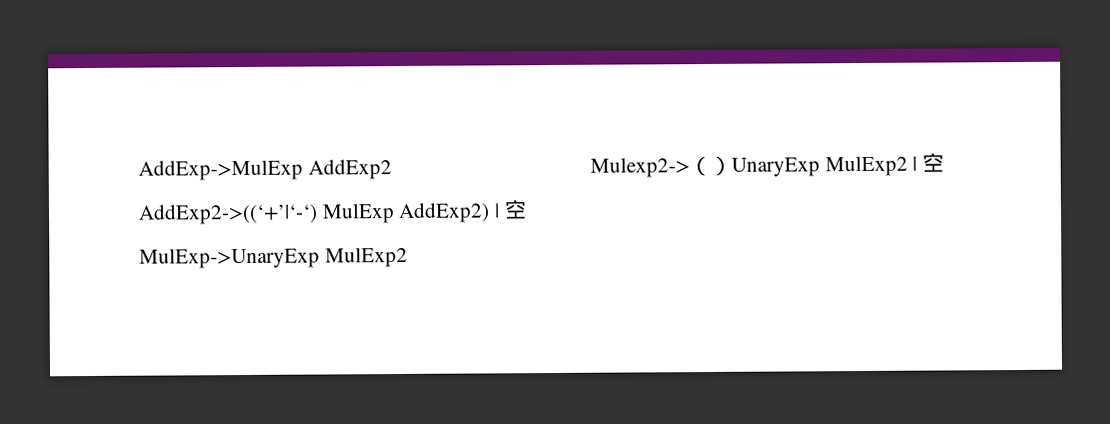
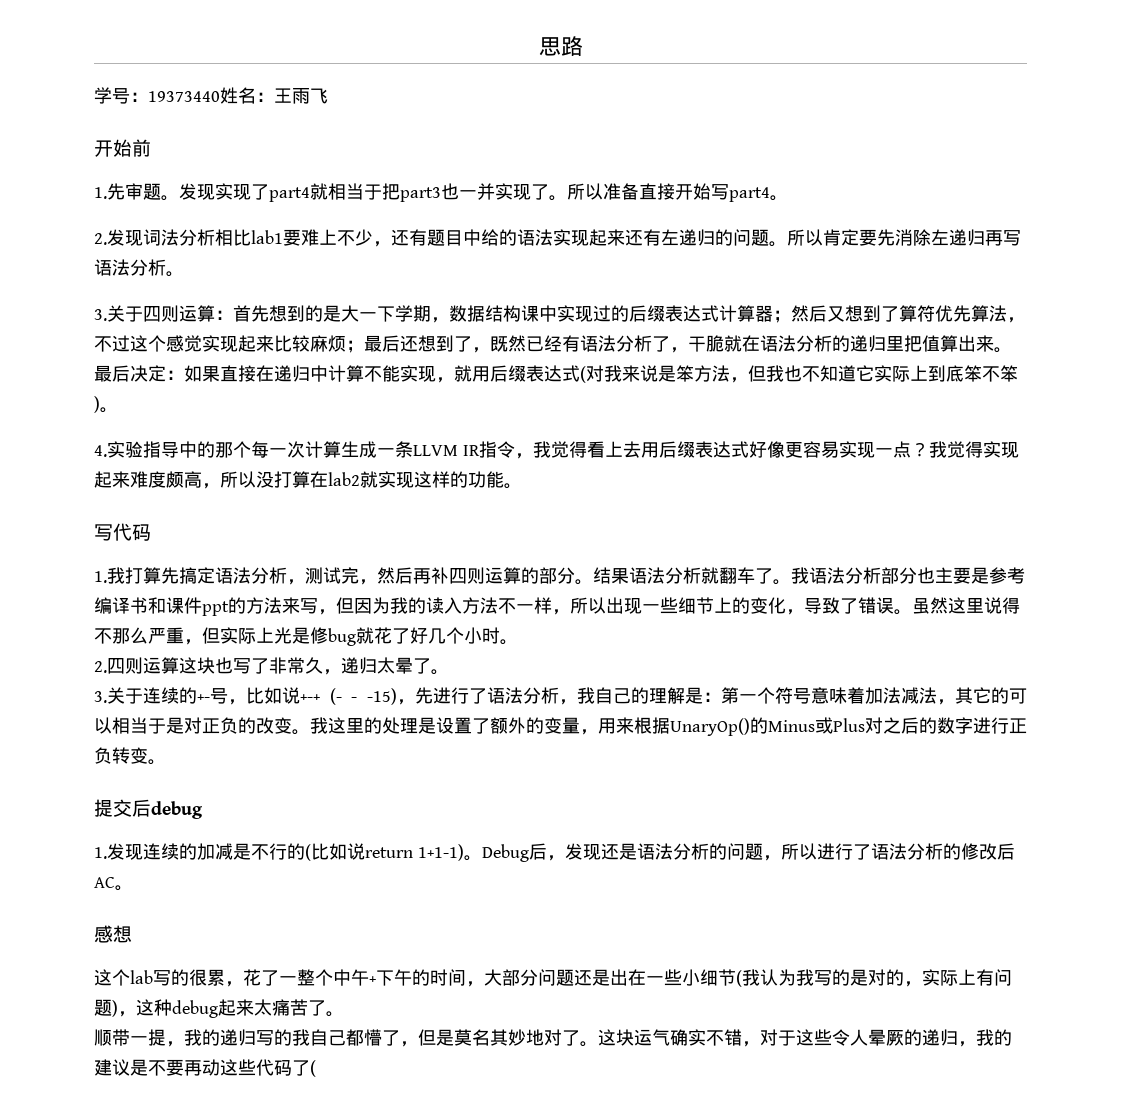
- AddExp->MulExp AddExp2
- AddExp2->((‘+’|‘-‘) MulExp AddExp2) | 空
- MulExp->UnaryExp MulExp2
- Mulexp2->（）UnaryExp MulExp2 | 空
+ 思路
+ 学号：19373440姓名：王雨飞
+ 开始前
+ 1.先审题。发现实现了part4就相当于把part3也一并实现了。所以准备直接开始写part4。
+ 2.发现词法分析相比lab1要难上不少，还有题目中给的语法实现起来还有左递归的问题。所以肯定要先消除左递归再写语法分析。
+ 3.关于四则运算：首先想到的是大一下学期，数据结构课中实现过的后缀表达式计算器；然后又想到了算符优先算法，不过这个感觉实现起来比较麻烦；最后还想到了，既然已经有语法分析了，干脆就在语法分析的递归里把值算出来。最后决定：如果直接在递归中计算不能实现，就用后缀表达式(对我来说是笨方法，但我也不知道它实际上到底笨不笨)。
+ 4.实验指导中的那个每一次计算生成一条LLVM IR指令，我觉得看上去用后缀表达式好像更容易实现一点？我觉得实现起来难度颇高，所以没打算在lab2就实现这样的功能。
+ 写代码
+ 1.我打算先搞定语法分析，测试完，然后再补四则运算的部分。结果语法分析就翻车了。我语法分析部分也主要是参考编译书和课件ppt的方法来写，但因为我的读入方法不一样，所以出现一些细节上的变化，导致了错误。虽然这里说得不那么严重，但实际上光是修bug就花了好几个小时。
+ 2.四则运算这块也写了非常久，递归太晕了。
+ 3.关于连续的+-号，比如说+-+ (- - -15)，先进行了语法分析，我自己的理解是：第一个符号意味着加法减法，其它的可以相当于是对正负的改变。我这里的处理是设置了额外的变量，用来根据UnaryOp()的Minus或Plus对之后的数字进行正负转变。
+ 提交后debug
+ 1.发现连续的加减是不行的(比如说return 1+1-1)。Debug后，发现还是语法分析的问题，所以进行了语法分析的修改后AC。
+ 感想
+ 这个lab写的很累，花了一整个中午+下午的时间，大部分问题还是出在一些小细节(我认为我写的是对的，实际上有问题)，这种debug起来太痛苦了。
+ 顺带一提，我的递归写的我自己都懵了，但是莫名其妙地对了。这块运气确实不错，对于这些令人晕厥的递归，我的建议是不要再动这些代码了(

